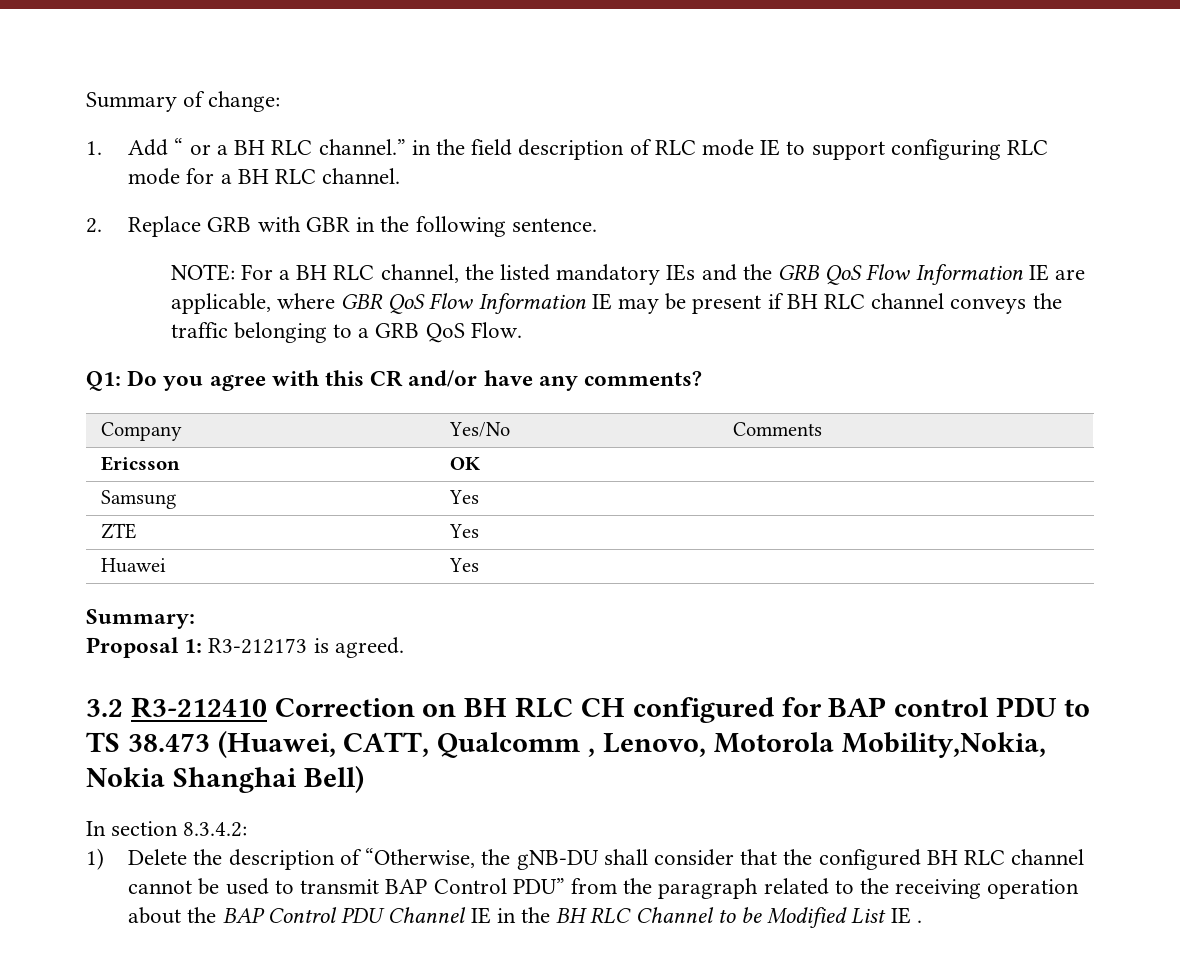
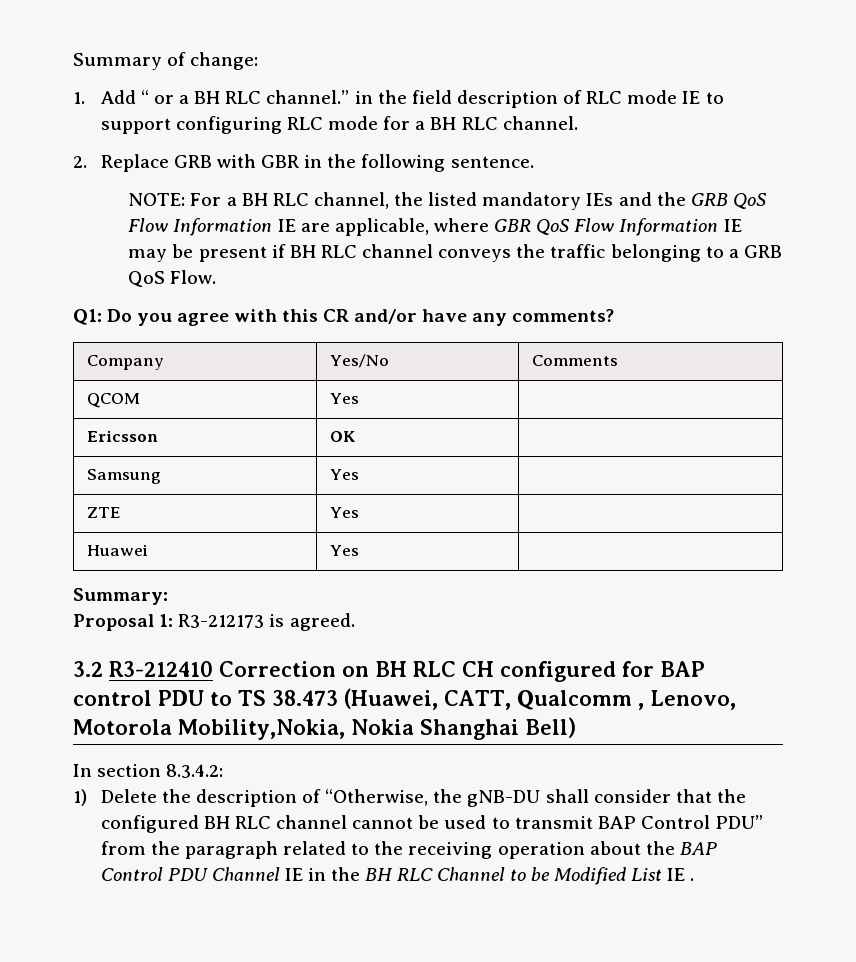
+ QCOM | Yes |

